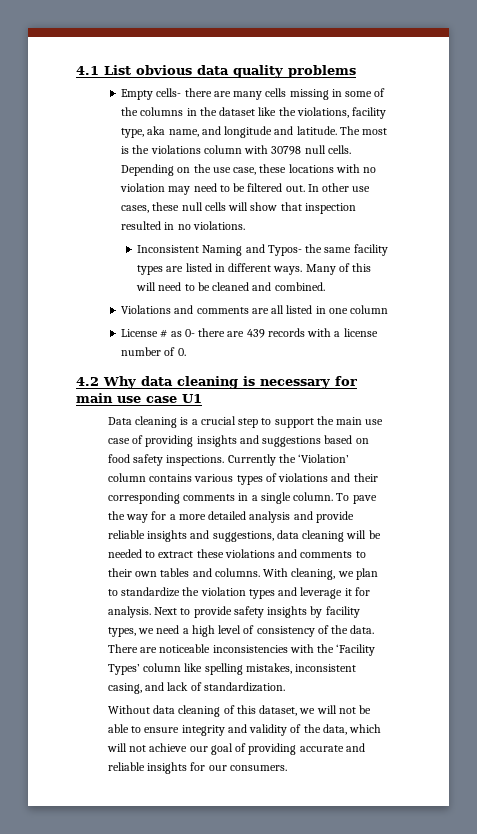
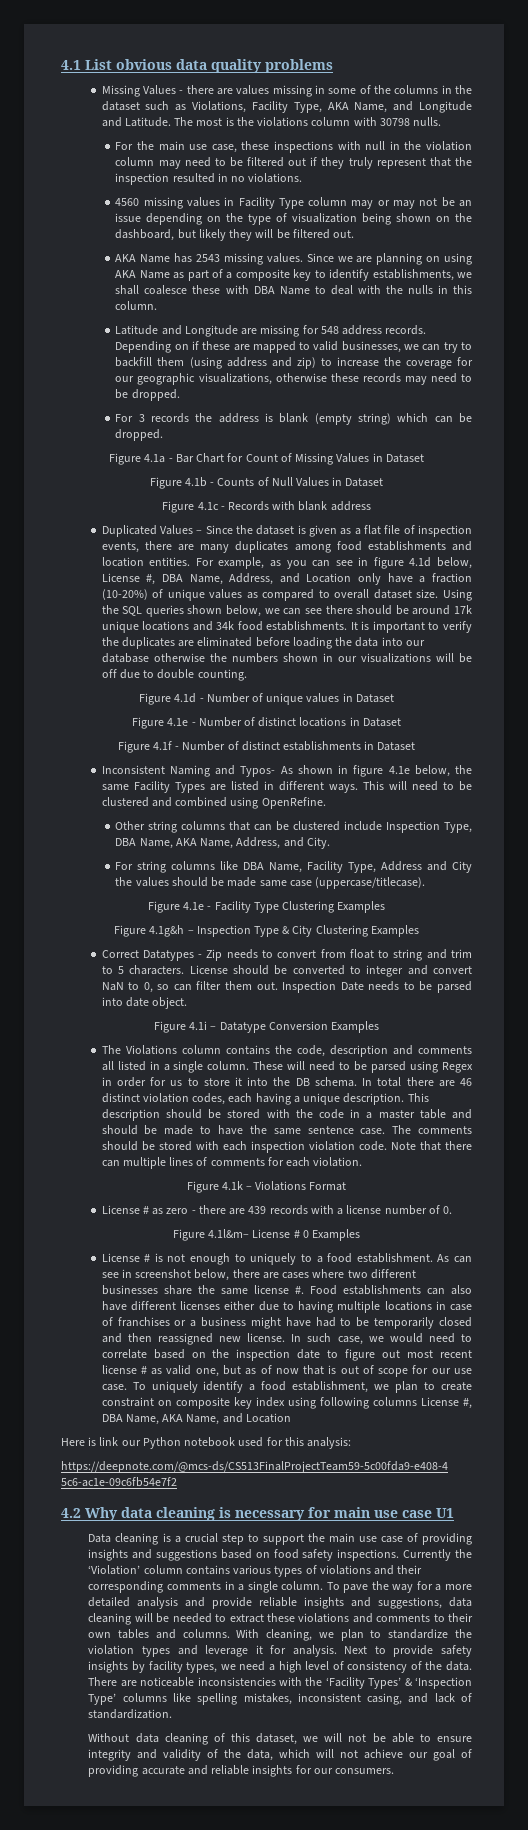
- Empty cells- there are many cells missing in some of the columns in the dataset like the violations, facility type, aka name, and longitude and latitude.
+ Missing Values - there are values missing in some of the columns in the dataset such as Violations, Facility Type, AKA Name, and Longitude and Latitude.
- The most is the violations column with 30798 null cells. Depending on the use case, these locations with no violation may need to be filtered out. In other use cases, these null cells will show that inspection resulted in no violations.
+ The most is the violations column with 30798 nulls.
+ For the main use case, these inspections with null in the violation column may need to be filtered out if they truly represent that the inspection resulted in no violations.
- Inconsistent Naming and Typos- the same facility types are listed in different ways.
+ 4560 missing values in Facility Type column may or may not be an issue depending on the type of visualization being shown on the dashboard, but likely they will be filtered out.
+ AKA Name has 2543 missing values. Since we are planning on using AKA Name as part of a composite key to identify establishments, we shall coalesce these with DBA Name to deal with the nulls in this column.
+ Latitude and Longitude are missing for 548 address records. Depending on if these are mapped to valid businesses, we can try to backfill them (using address and zip) to increase the coverage for our geographic visualizations, otherwise these records may need to be dropped.
+ For 3 records the address is blank (empty string) which can be dropped.
+ Figure 4.1a - Bar Chart for Count of Missing Values in Dataset
+ Figure 4.1b - Counts of Null Values in Dataset
+ Figure 4.1c - Records with blank address
+ Duplicated Values – Since the dataset is given as a flat file of inspection events, there are many duplicates among food establishments and location entities. For example, as you can see in figure 4.1d below, License #, DBA Name, Address, and Location only have a fraction (10-20%) of unique values as compared to overall dataset size. Using the SQL queries shown below, we can see there should be around 17k unique locations and 34k food establishments. It is important to verify the duplicates are eliminated before loading the data into our database otherwise the numbers shown in our visualizations will be off due to double counting.
+ Figure 4.1d - Number of unique values in Dataset
+ Figure 4.1e - Number of distinct locations in Dataset
+ Figure 4.1f - Number of distinct establishments in Dataset
+ Inconsistent Naming and Typos- As shown in figure 4.1e below, the same Facility Types are listed in different ways.
- Many of this will need to be cleaned and combined.
- Violations and comments are all listed in one column
+ This will need to be clustered and combined using OpenRefine.
+ Other string columns that can be clustered include Inspection Type, DBA Name, AKA Name, Address, and City.
+ For string columns like DBA Name, Facility Type, Address and City the values should be made same case (uppercase/titlecase).
+ Figure 4.1e - Facility Type Clustering Examples
+ Figure 4.1g&h – Inspection Type & City Clustering Examples
+ Correct Datatypes - Zip needs to convert from float to string and trim to 5 characters. License should be converted to integer and convert NaN to 0, so can filter them out. Inspection Date needs to be parsed into date object.
+ Figure 4.1i – Datatype Conversion Examples
+ The Violations column contains the code, description and comments all listed in a single column. These will need to be parsed using Regex in order for us to store it into the DB schema. In total there are 46 distinct violation codes, each having a unique description. This description should be stored with the code in a master table and should be made to have the same sentence case. The comments should be stored with each inspection violation code. Note that there can multiple lines of comments for each violation.
+ Figure 4.1k – Violations Format
- License # as 0- there are 439 records with a license number of 0.
+ License # as zero - there are 439 records with a license number of 0.
+ Figure 4.1l&m– License # 0 Examples
+ License # is not enough to uniquely to a food establishment. As can see in screenshot below, there are cases where two different businesses share the same license #. Food establishments can also have different licenses either due to having multiple locations in case of franchises or a business might have had to be temporarily closed and then reassigned new license. In such case, we would need to correlate based on the inspection date to figure out most recent license # as valid one, but as of now that is out of scope for our use case. To uniquely identify a food establishment, we plan to create constraint on composite key index using following columns License #, DBA Name, AKA Name, and Location
+ Here is link our Python notebook used for this analysis:
+ https://deepnote.com/@mcs-ds/CS513FinalProjectTeam59-5c00fda9-e408-4 5c6-ac1e-09c6fb54e7f2
- There are noticeable inconsistencies with the ‘Facility Types’ column like spelling mistakes, inconsistent casing, and lack of standardization.
+ There are noticeable inconsistencies with the ‘Facility Types’ & ‘Inspection Type’ columns like spelling mistakes, inconsistent casing, and lack of standardization.

